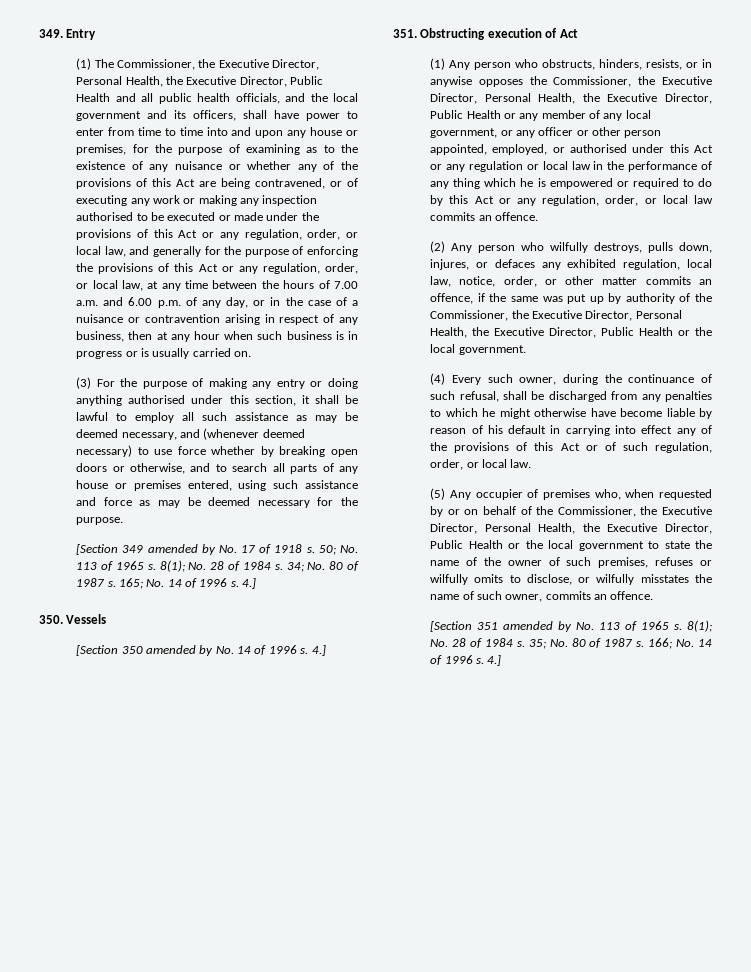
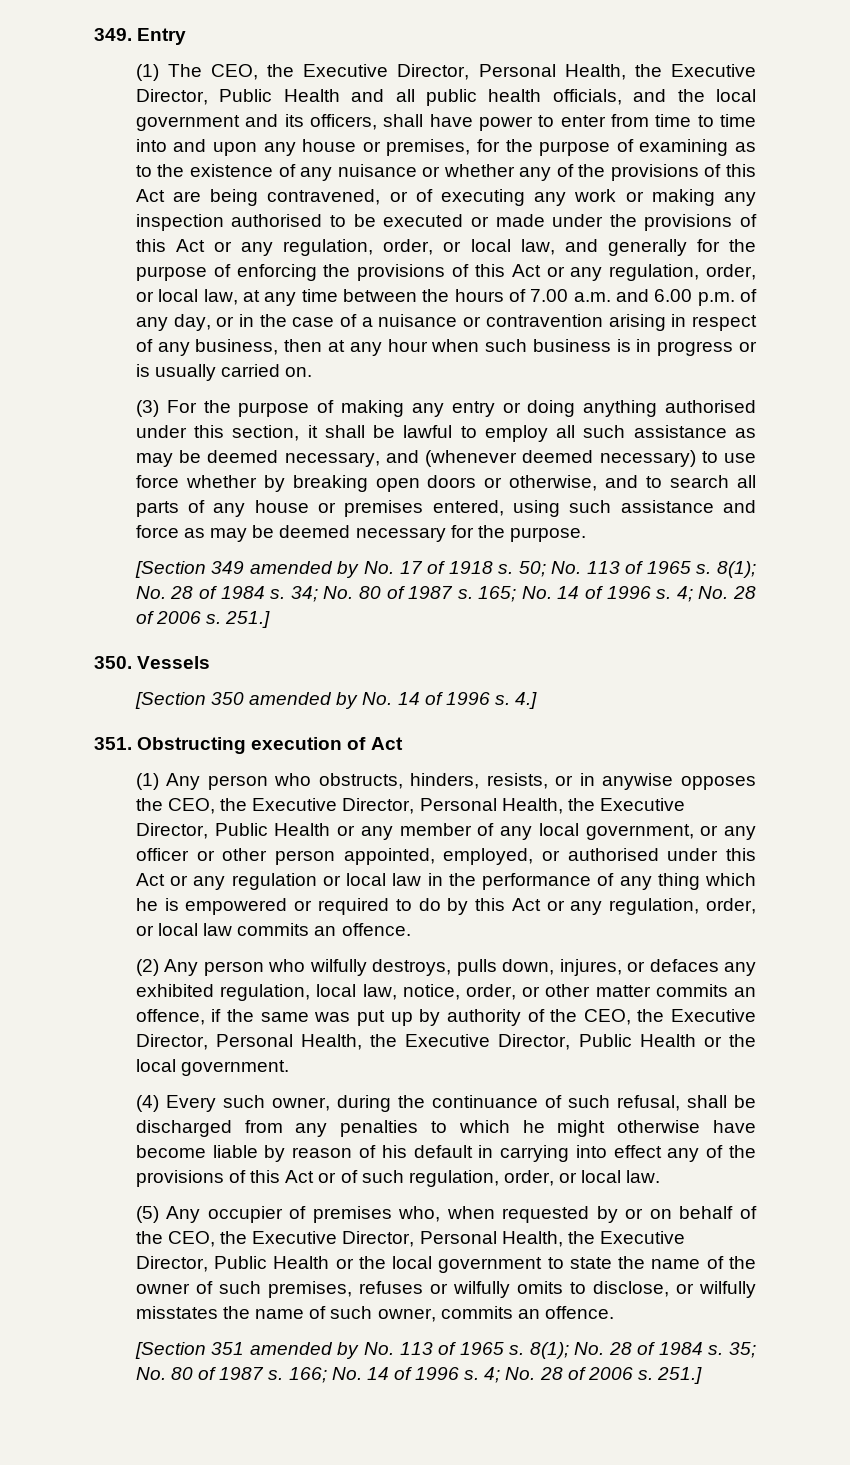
- (1) The Commissioner, the Executive Director, Personal Health, the Executive Director, Public Health and all public health officials, and the local government and its officers, shall have power to enter from time to time into and upon any house or premises, for the purpose of examining as to the existence of any nuisance or whether any of the provisions of this Act are being contravened, or of executing any work or making any inspection authorised to be executed or made under the provisions of this Act or any regulation, order, or local law, and generally for the purpose of enforcing the provisions of this Act or any regulation, order, or local law, at any time between the hours of 7.00 a.m. and 6.00 p.m. of any day, or in the case of a nuisance or contravention arising in respect of any business, then at any hour when such business is in progress or is usually carried on.
+ (1) The CEO, the Executive Director, Personal Health, the Executive Director, Public Health and all public health officials, and the local government and its officers, shall have power to enter from time to time into and upon any house or premises, for the purpose of examining as to the existence of any nuisance or whether any of the provisions of this Act are being contravened, or of executing any work or making any inspection authorised to be executed or made under the provisions of this Act or any regulation, order, or local law, and generally for the purpose of enforcing the provisions of this Act or any regulation, order, or local law, at any time between the hours of 7.00 a.m. and 6.00 p.m. of any day, or in the case of a nuisance or contravention arising in respect of any business, then at any hour when such business is in progress or is usually carried on.
- 165; No. 14 of 1996 s. 4.]
+ 165; No. 14 of 1996 s. 4; No. 28 of 2006 s. 251.]
- (1) Any person who obstructs, hinders, resists, or in anywise opposes the Commissioner, the Executive Director, Personal Health, the Executive Director, Public Health or any member of any local government, or any officer or other person appointed, employed, or authorised under this Act or any regulation or local law in the performance of any thing which he is empowered or required to do by this Act or any regulation, order, or local law commits an offence.
+ (1) Any person who obstructs, hinders, resists, or in anywise opposes the CEO, the Executive Director, Personal Health, the Executive Director, Public Health or any member of any local government, or any officer or other person appointed, employed, or authorised under this Act or any regulation or local law in the performance of any thing which he is empowered or required to do by this Act or any regulation, order, or local law commits an offence.
- (2) Any person who wilfully destroys, pulls down, injures, or defaces any exhibited regulation, local law, notice, order, or other matter commits an offence, if the same was put up by authority of the Commissioner, the Executive Director, Personal Health, the Executive Director, Public Health or the local government.
+ (2) Any person who wilfully destroys, pulls down, injures, or defaces any exhibited regulation, local law, notice, order, or other matter commits an offence, if the same was put up by authority of the CEO, the Executive Director, Personal Health, the Executive Director, Public Health or the local government.
- (5) Any occupier of premises who, when requested by or on behalf of the Commissioner, the Executive Director, Personal Health, the Executive Director, Public Health or the local government to state the name of the owner of such premises, refuses or wilfully omits to disclose, or wilfully misstates the name of such owner, commits an offence.
+ (5) Any occupier of premises who, when requested by or on behalf of the CEO, the Executive Director, Personal Health, the Executive Director, Public Health or the local government to state the name of the owner of such premises, refuses or wilfully omits to disclose, or wilfully misstates the name of such owner, commits an offence.
- 166; No. 14 of 1996 s. 4.]
+ 166; No. 14 of 1996 s. 4; No. 28 of 2006 s. 251.]

